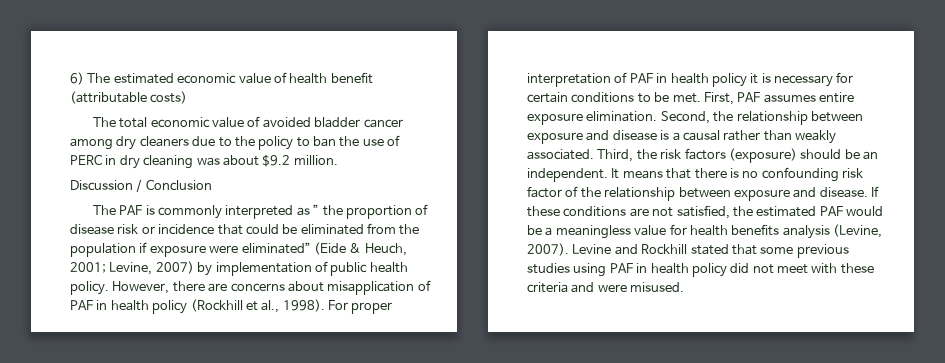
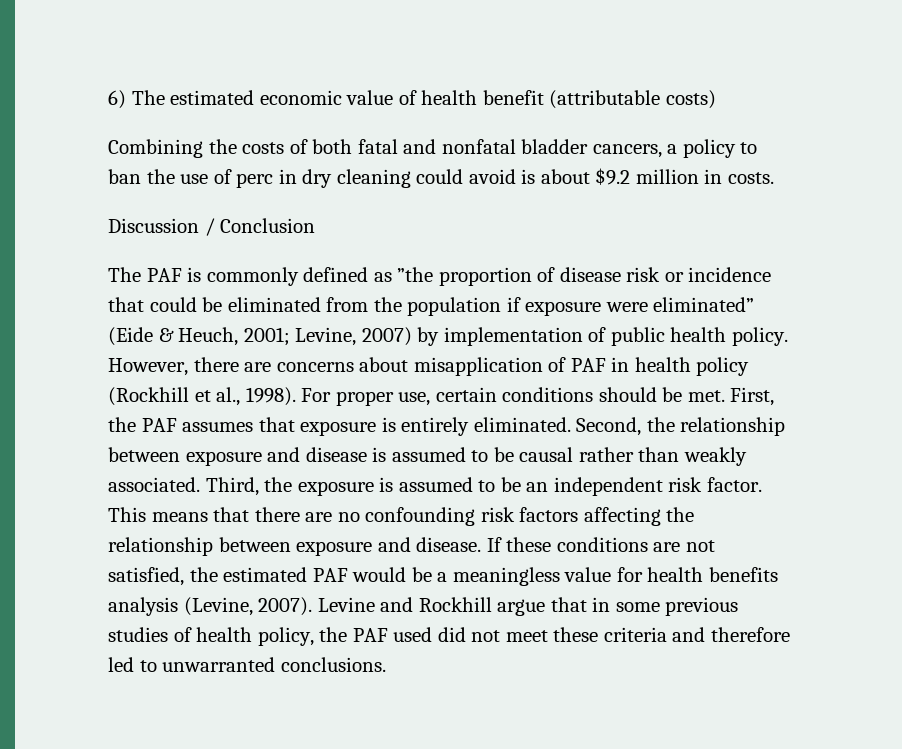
- The total economic value of avoided bladder cancer among dry cleaners due to the policy to ban the use of PERC in dry cleaning was about $9.2 million.
+ Combining the costs of both fatal and nonfatal bladder cancers, a policy to ban the use of perc in dry cleaning could avoid is about $9.2 million in costs.
- The PAF is commonly interpreted as ” the proportion of disease risk or incidence that could be eliminated from the population if exposure were eliminated” (Eide & Heuch, 2001; Levine, 2007) by implementation of public health policy.
+ The PAF is commonly defined as ”the proportion of disease risk or incidence that could be eliminated from the population if exposure were eliminated” (Eide & Heuch, 2001; Levine, 2007) by implementation of public health policy.
- For proper interpretation of PAF in health policy it is necessary for certain conditions to be met.
+ For proper use, certain conditions should be met.
- First, PAF assumes entire exposure elimination.
+ First, the PAF assumes that exposure is entirely eliminated.
- Second, the relationship between exposure and disease is a causal rather than weakly associated.
+ Second, the relationship between exposure and disease is assumed to be causal rather than weakly associated.
- Third, the risk factors (exposure) should be an independent. It means that there is no confounding risk factor of the relationship between exposure and disease.
+ Third, the exposure is assumed to be an independent risk factor. This means that there are no confounding risk factors affecting the relationship between exposure and disease.
- Levine and Rockhill stated that some previous studies using PAF in health policy did not meet with these criteria and were misused.
+ Levine and Rockhill argue that in some previous studies of health policy, the PAF used did not meet these criteria and therefore led to unwarranted conclusions.

